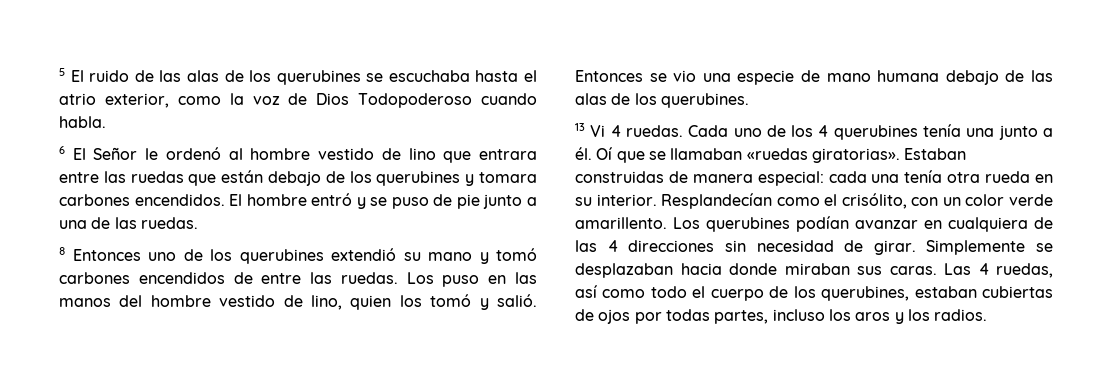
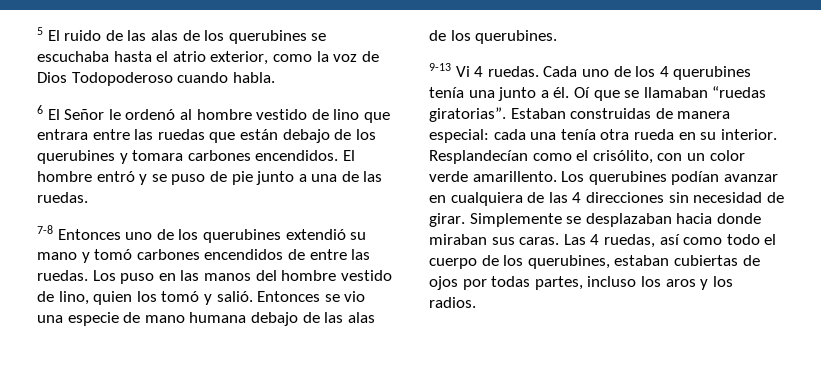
- 8 Entonces uno de los querubines extendió su mano y tomó carbones encendidos de entre las ruedas.
+ 7-8 Entonces uno de los querubines extendió su mano y tomó carbones encendidos de entre las ruedas.
- 13 Vi 4 ruedas.
+ 9-13 Vi 4 ruedas.
- Oí que se llamaban «ruedas giratorias».
+ Oí que se llamaban “ruedas giratorias”.

